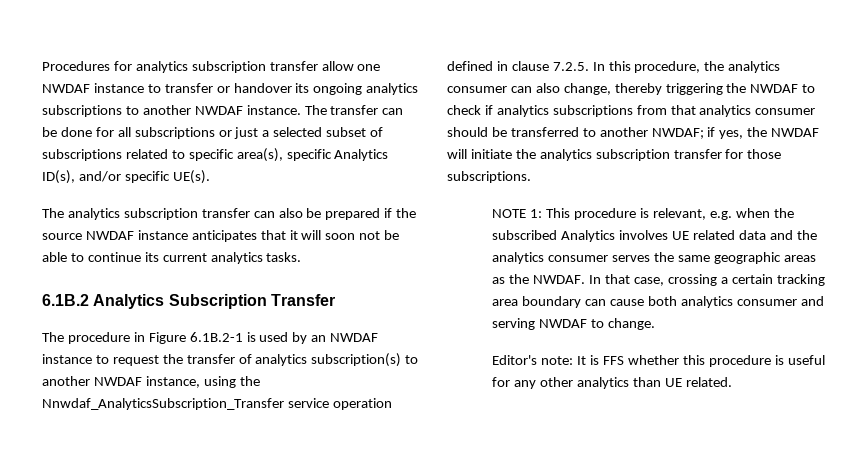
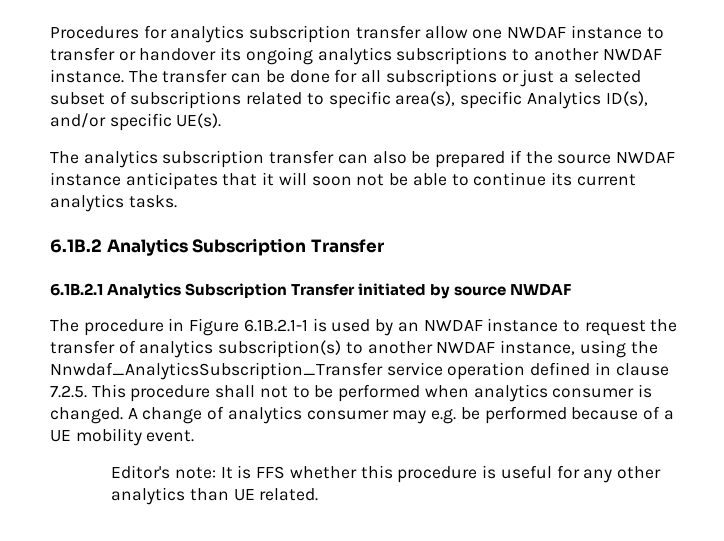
+ 6.1B.2.1 Analytics Subscription Transfer initiated by source NWDAF
- The procedure in Figure 6.1B.2-1 is used by an NWDAF instance to request the transfer of analytics subscription(s) to another NWDAF instance, using the Nnwdaf_AnalyticsSubscription_Transfer service operation defined in clause 7.2.5. In this procedure, the analytics consumer can also change, thereby triggering the NWDAF to check if analytics subscriptions from that analytics consumer should be transferred to another NWDAF; if yes, the NWDAF will initiate the analytics subscription transfer for those subscriptions.
- NOTE 1: This procedure is relevant, e.g. when the subscribed Analytics involves UE related data and the analytics consumer serves the same geographic areas as the NWDAF. In that case, crossing a certain tracking area boundary can cause both analytics consumer and serving NWDAF to change.
+ The procedure in Figure 6.1B.2.1-1 is used by an NWDAF instance to request the transfer of analytics subscription(s) to another NWDAF instance, using the Nnwdaf_AnalyticsSubscription_Transfer service operation defined in clause 7.2.5. This procedure shall not to be performed when analytics consumer is changed. A change of analytics consumer may e.g. be performed because of a UE mobility event.

